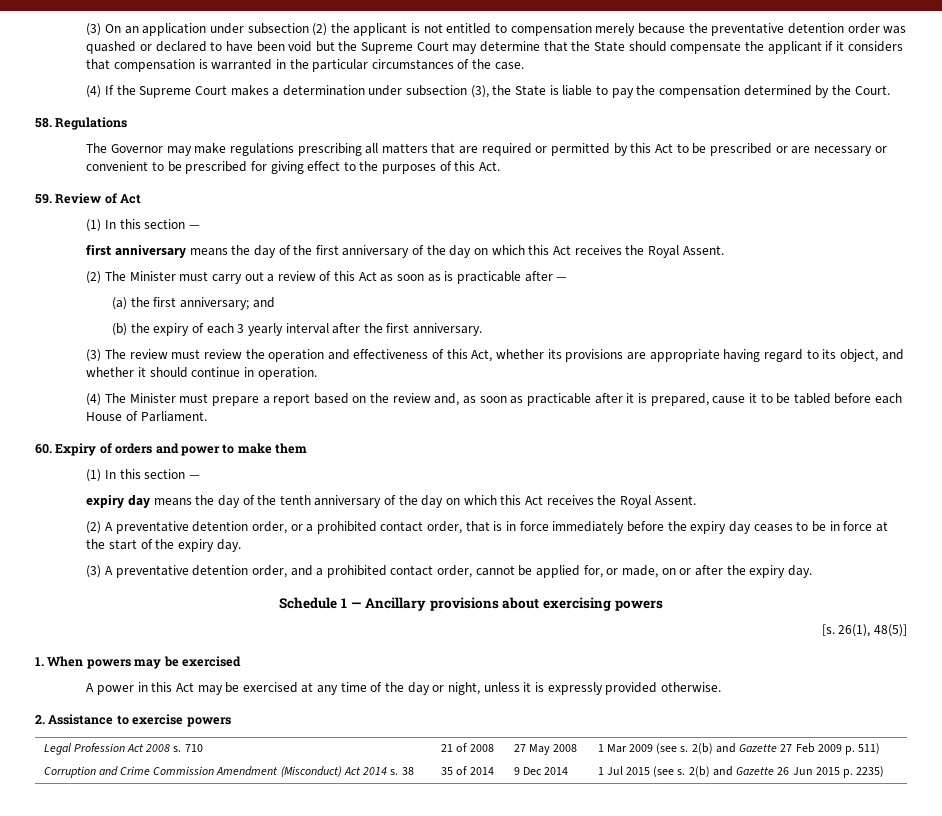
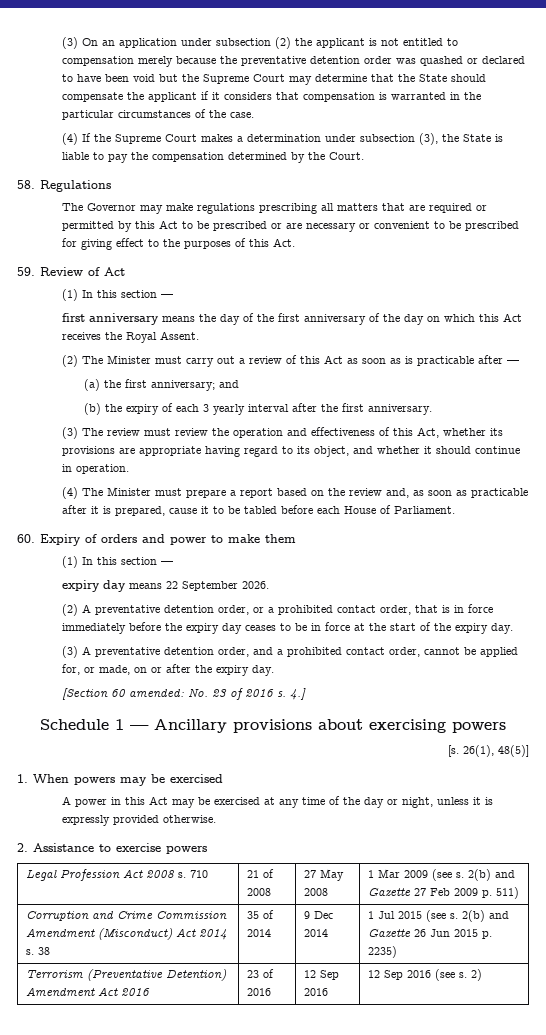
- expiry day means the day of the tenth anniversary of the day on which this Act receives the Royal Assent.
+ expiry day means 22 September 2026.
+ [Section 60 amended: No. 23 of 2016 s. 4.]
+ Terrorism (Preventative Detention) Amendment Act 2016 | 23 of 2016 | 12 Sep 2016 | 12 Sep 2016 (see s. 2)

